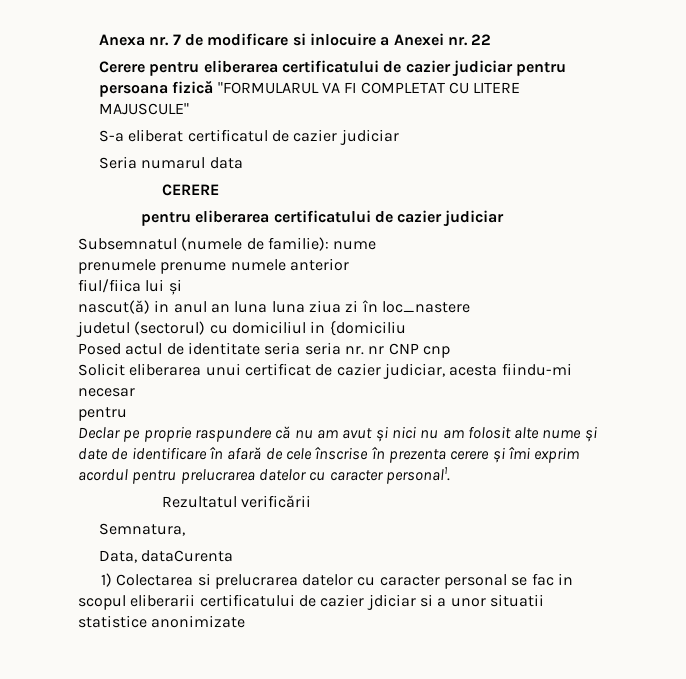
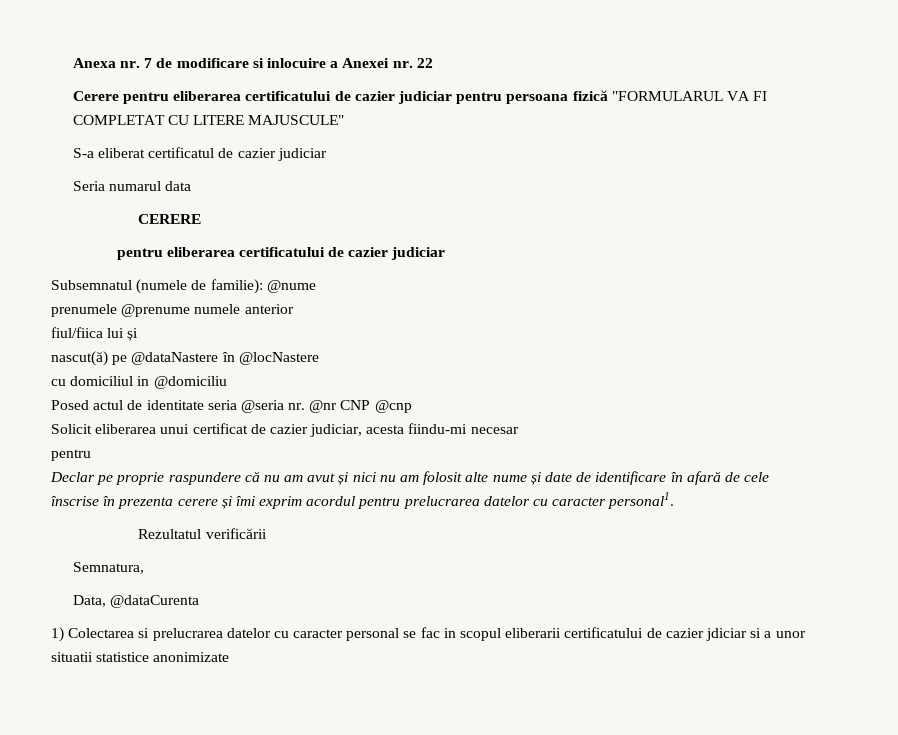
- Subsemnatul (numele de familie): nume
+ Subsemnatul (numele de familie): @nume
- prenumele prenume numele anterior
+ prenumele @prenume numele anterior
- nascut(ă) in anul an luna luna ziua zi în loc_nastere
- judetul (sectorul) cu domiciliul in {domiciliu
+ nascut(ă) pe @dataNastere în @locNastere
+ cu domiciliul in @domiciliu
- Posed actul de identitate seria seria nr. nr CNP cnp
+ Posed actul de identitate seria @seria nr. @nr CNP @cnp
- Data, dataCurenta
+ Data, @dataCurenta

